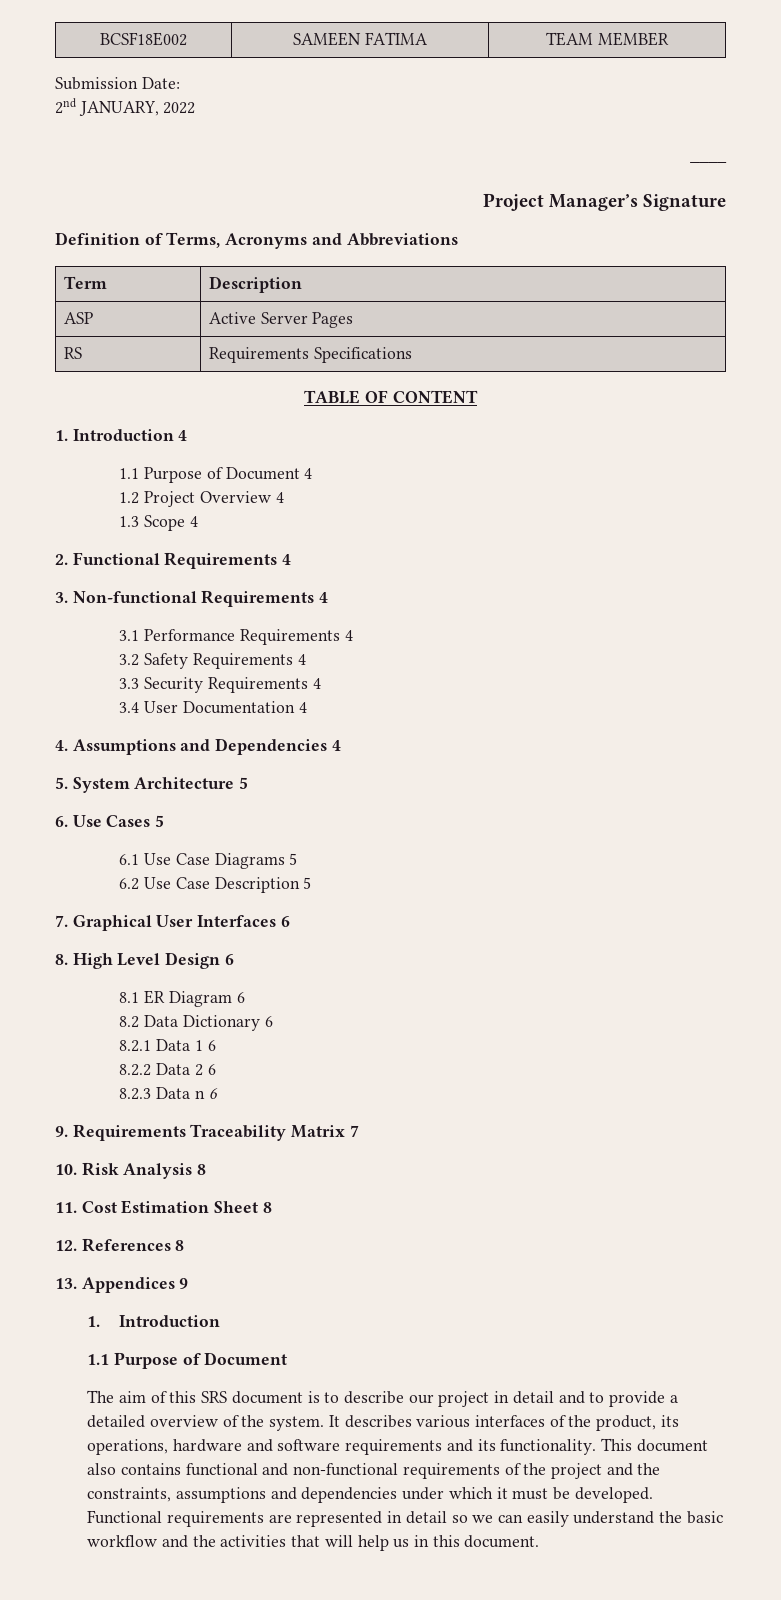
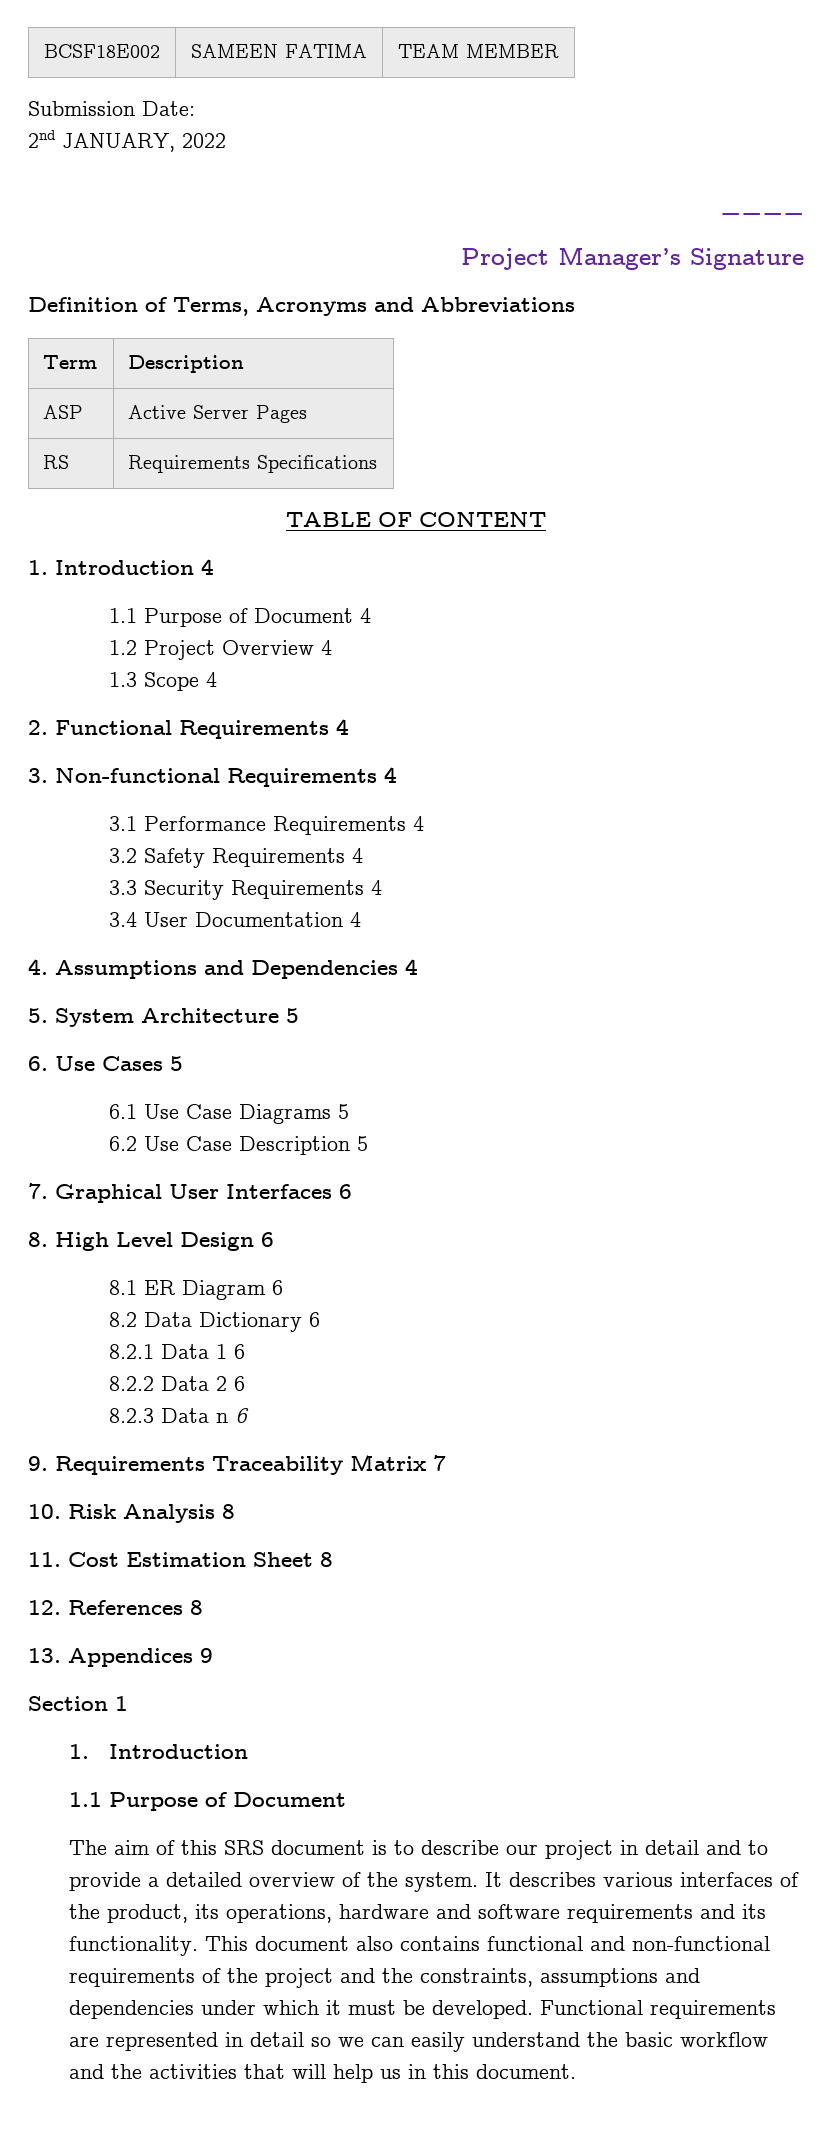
+ Section 1

